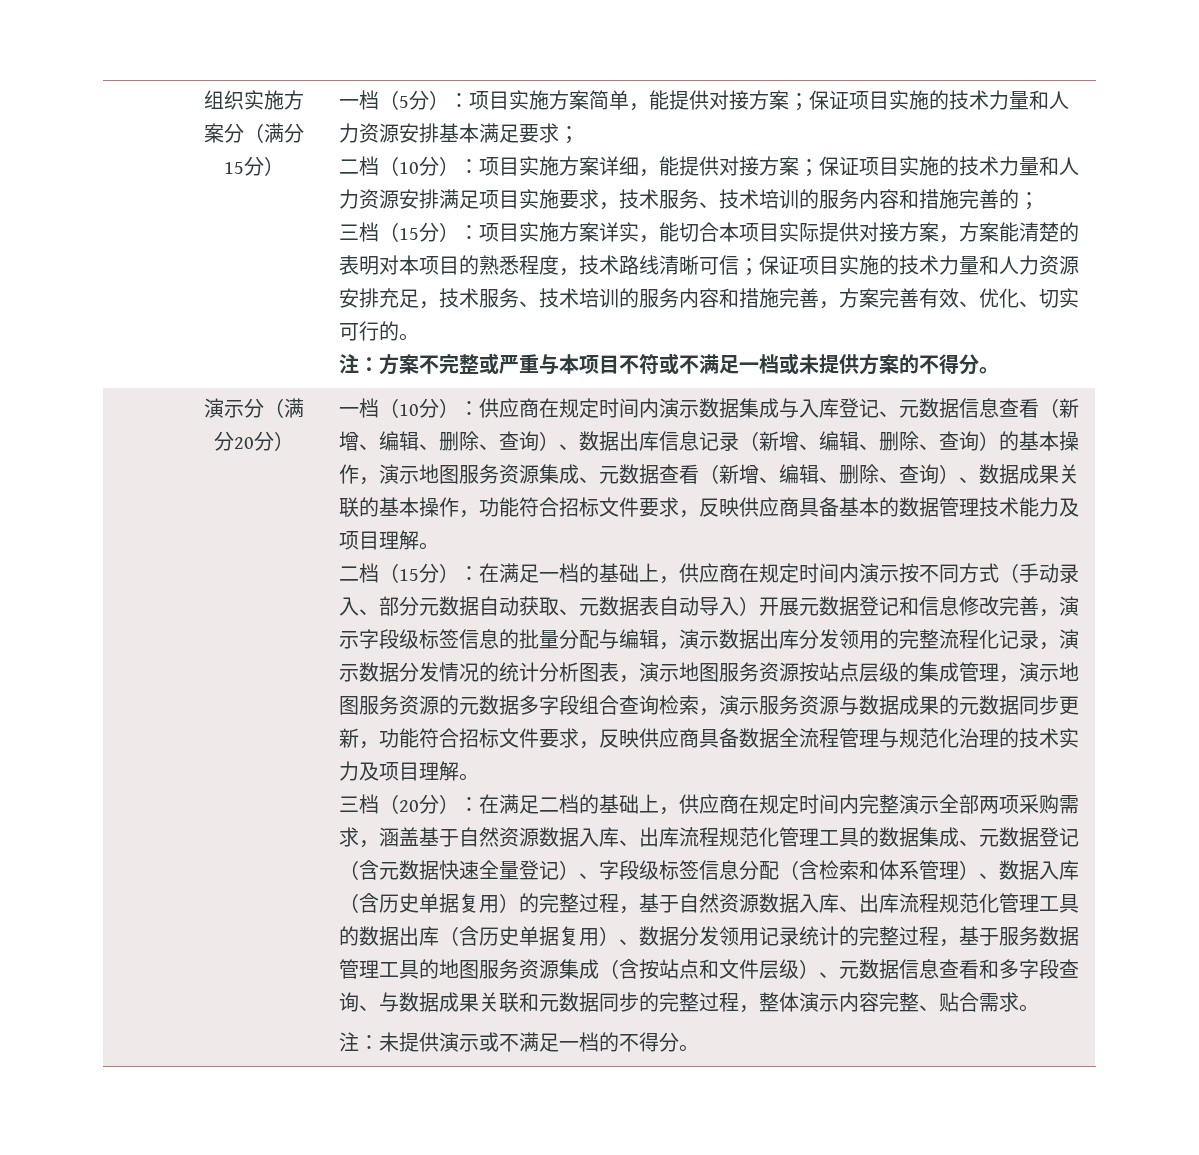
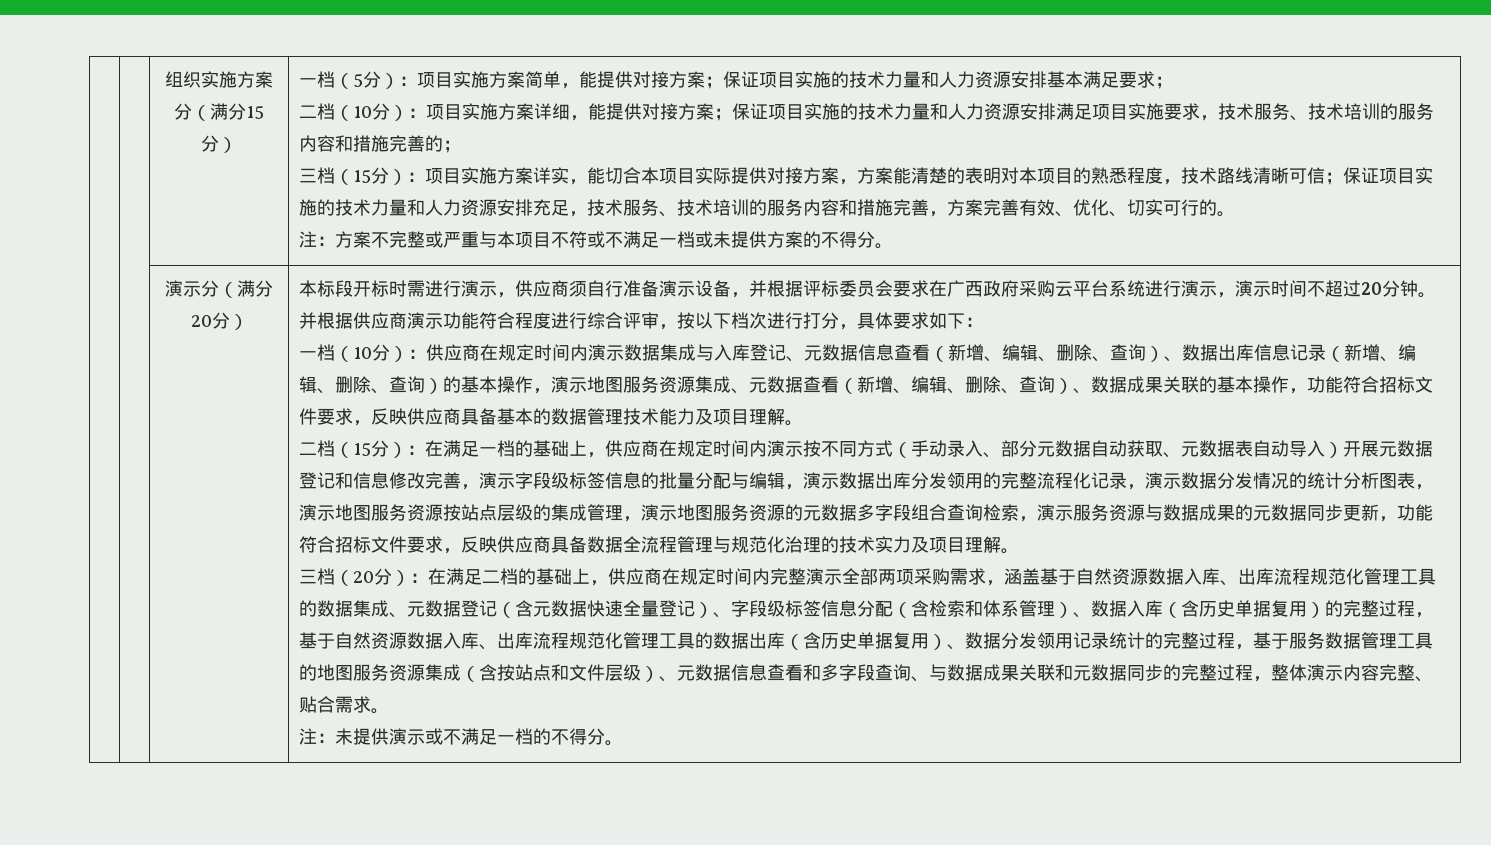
+ 本标段开标时需进行演示，供应商须自行准备演示设备，并根据评标委员会要求在广西政府采购云平台系统进行演示，演示时间不超过20分钟。并根据供应商演示功能符合程度进行综合评审，按以下档次进行打分，具体要求如下：

